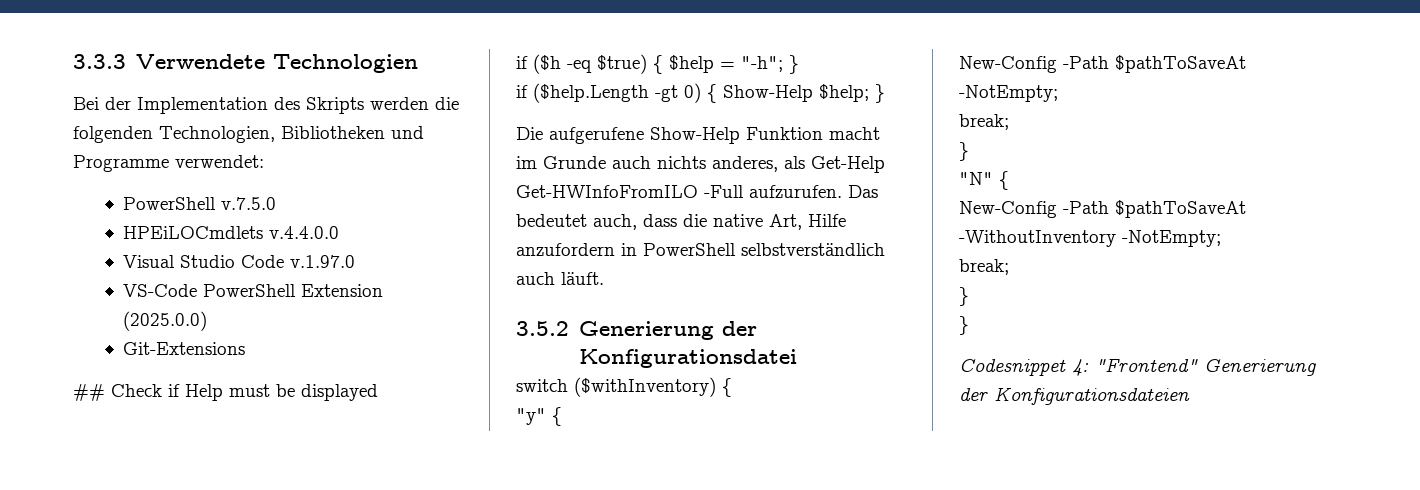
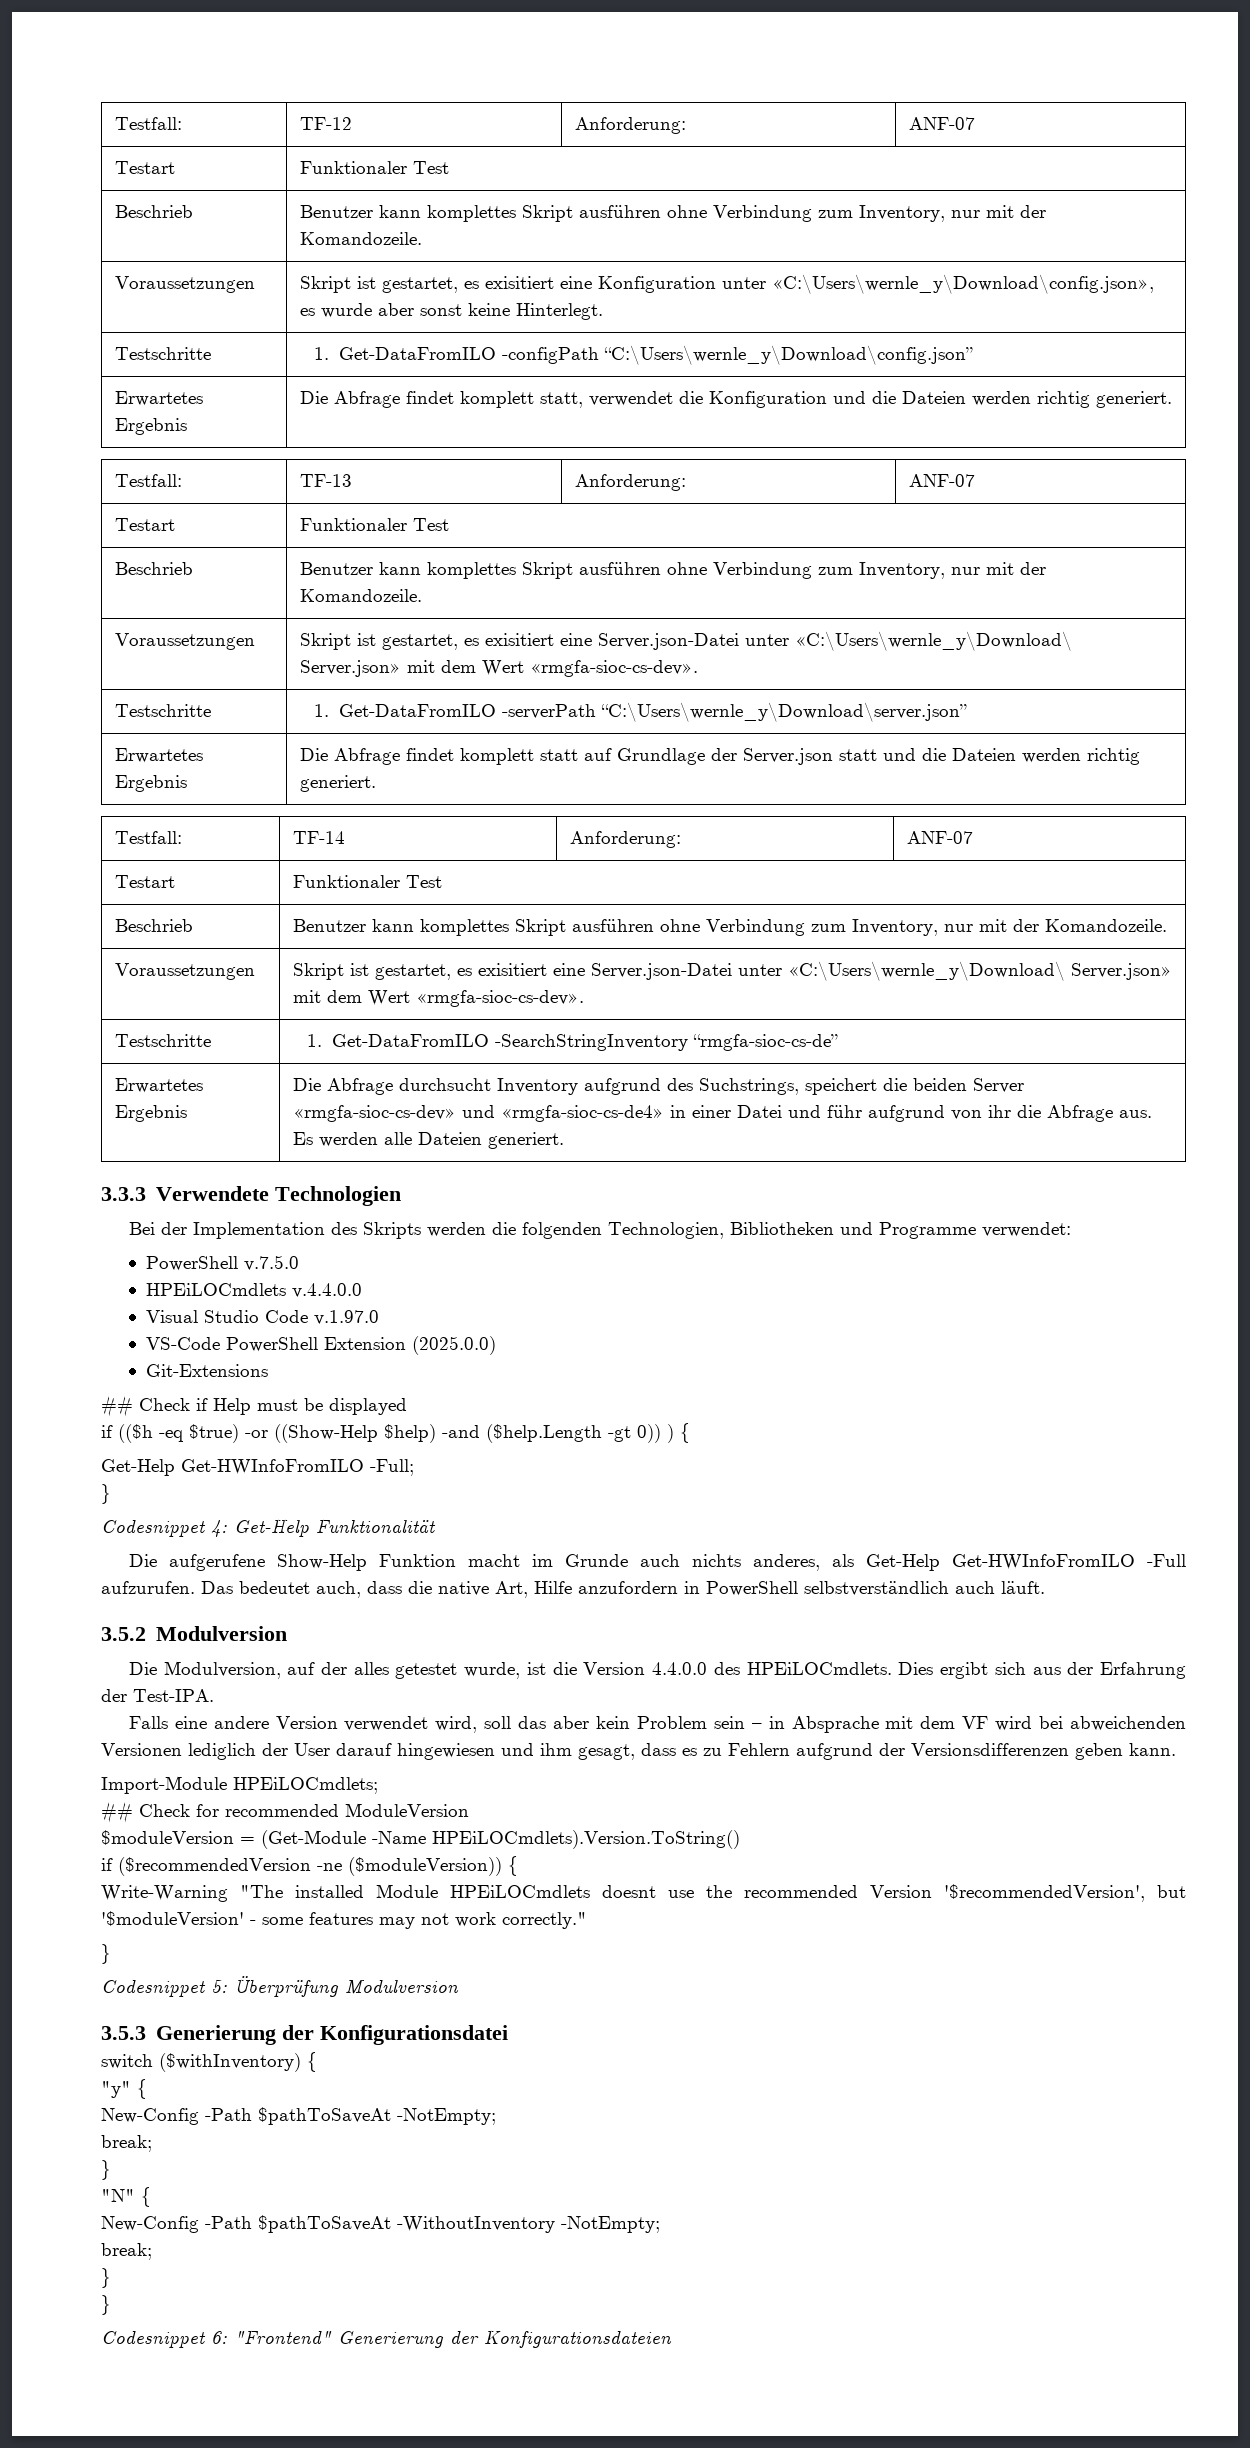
+ Testfall: | TF-12 | Anforderung: | ANF-07
+ Testart | Funktionaler Test
+ Beschrieb | Benutzer kann komplettes Skript ausführen ohne Verbindung zum Inventory, nur mit der Komandozeile.
+ Voraussetzungen | Skript ist gestartet, es exisitiert eine Konfiguration unter «C:\Users\wernle_y\Download\config.json», es wurde aber sonst keine Hinterlegt.
+ Testschritte | 1. Get-DataFromILO -configPath “C:\Users\wernle_y\Download\config.json”
+ Erwartetes Ergebnis | Die Abfrage findet komplett statt, verwendet die Konfiguration und die Dateien werden richtig generiert.
+ Testfall: | TF-13 | Anforderung: | ANF-07
+ Testart | Funktionaler Test
+ Beschrieb | Benutzer kann komplettes Skript ausführen ohne Verbindung zum Inventory, nur mit der Komandozeile.
+ Voraussetzungen | Skript ist gestartet, es exisitiert eine Server.json-Datei unter «C:\Users\wernle_y\Download\ Server.json» mit dem Wert «rmgfa-sioc-cs-dev».
+ Testschritte | 1. Get-DataFromILO -serverPath “C:\Users\wernle_y\Download\server.json”
+ Erwartetes Ergebnis | Die Abfrage findet komplett statt auf Grundlage der Server.json statt und die Dateien werden richtig generiert.
+ Testfall: | TF-14 | Anforderung: | ANF-07
+ Testart | Funktionaler Test
+ Beschrieb | Benutzer kann komplettes Skript ausführen ohne Verbindung zum Inventory, nur mit der Komandozeile.
+ Voraussetzungen | Skript ist gestartet, es exisitiert eine Server.json-Datei unter «C:\Users\wernle_y\Download\ Server.json» mit dem Wert «rmgfa-sioc-cs-dev».
+ Testschritte | 1. Get-DataFromILO -SearchStringInventory “rmgfa-sioc-cs-de”
+ Erwartetes Ergebnis | Die Abfrage durchsucht Inventory aufgrund des Suchstrings, speichert die beiden Server «rmgfa-sioc-cs-dev» und «rmgfa-sioc-cs-de4» in einer Datei und führ aufgrund von ihr die Abfrage aus. Es werden alle Dateien generiert.
- if ($h -eq $true) { $help = "-h"; }
- if ($help.Length -gt 0) { Show-Help $help; }
+ if (($h -eq $true) -or ((Show-Help $help) -and ($help.Length -gt 0)) ) {
+ Get-Help Get-HWInfoFromILO -Full;
+ }
+ Codesnippet 4: Get-Help Funktionalität
- 3.5.2 Generierung der Konfigurationsdatei
+ 3.5.2 Modulversion
+ Die Modulversion, auf der alles getestet wurde, ist die Version 4.4.0.0 des HPEiLOCmdlets. Dies ergibt sich aus der Erfahrung der Test-IPA.
+ Falls eine andere Version verwendet wird, soll das aber kein Problem sein – in Absprache mit dem VF wird bei abweichenden Versionen lediglich der User darauf hingewiesen und ihm gesagt, dass es zu Fehlern aufgrund der Versionsdifferenzen geben kann.
+ Import-Module HPEiLOCmdlets;
+ ## Check for recommended ModuleVersion
+ $moduleVersion = (Get-Module -Name HPEiLOCmdlets).Version.ToString()
+ if ($recommendedVersion -ne ($moduleVersion)) {
+ Write-Warning "The installed Module HPEiLOCmdlets doesnt use the recommended Version '$recommendedVersion', but '$moduleVersion' - some features may not work correctly."
+ }
+ Codesnippet 5: Überprüfung Modulversion
+ 3.5.3 Generierung der Konfigurationsdatei
- Codesnippet 4: "Frontend" Generierung der Konfigurationsdateien
+ Codesnippet 6: "Frontend" Generierung der Konfigurationsdateien

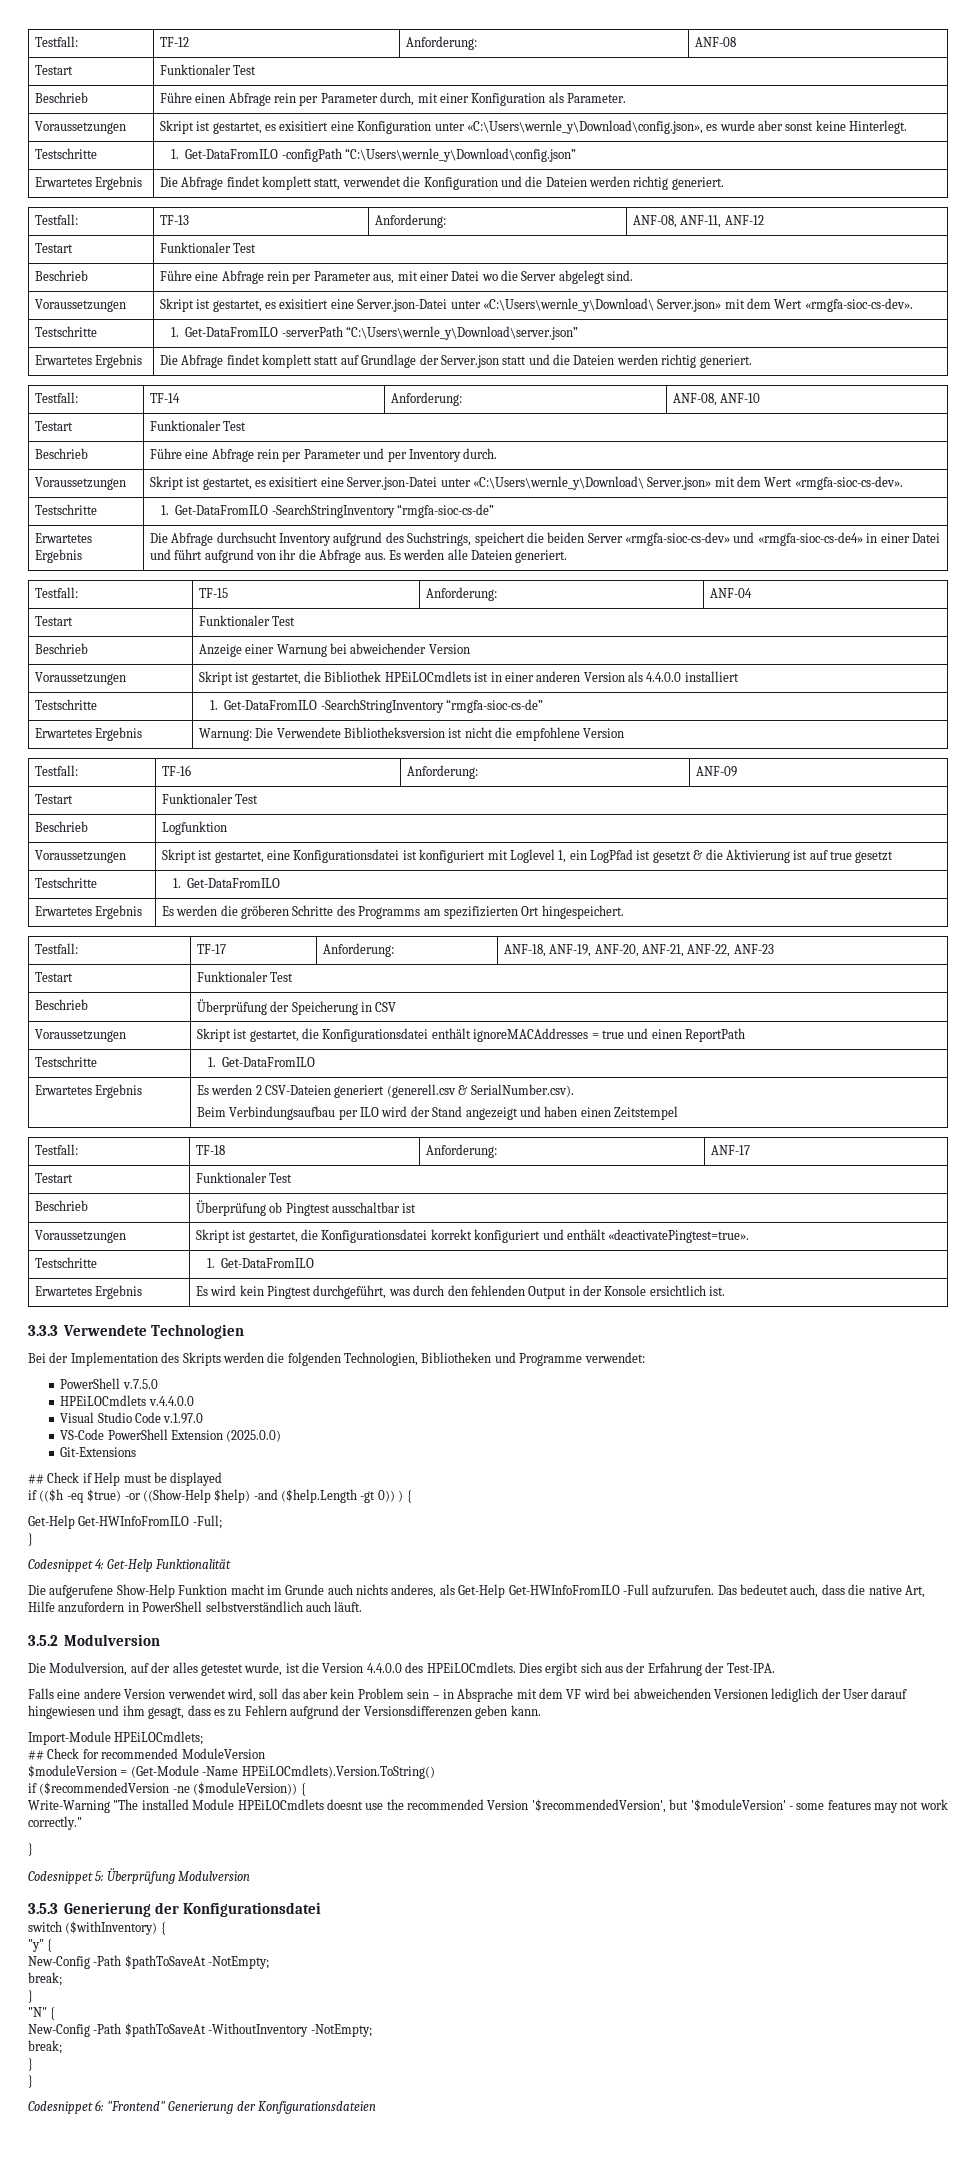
- Testfall: | TF-12 | Anforderung: | ANF-07
+ Testfall: | TF-12 | Anforderung: | ANF-08
  Testart | Funktionaler Test
- Beschrieb | Benutzer kann komplettes Skript ausführen ohne Verbindung zum Inventory, nur mit der Komandozeile.
+ Beschrieb | Führe einen Abfrage rein per Parameter durch, mit einer Konfiguration als Parameter.
- Testfall: | TF-13 | Anforderung: | ANF-07
+ Testfall: | TF-13 | Anforderung: | ANF-08, ANF-11, ANF-12
  Testart | Funktionaler Test
- Beschrieb | Benutzer kann komplettes Skript ausführen ohne Verbindung zum Inventory, nur mit der Komandozeile.
+ Beschrieb | Führe eine Abfrage rein per Parameter aus, mit einer Datei wo die Server abgelegt sind.
- Testfall: | TF-14 | Anforderung: | ANF-07
+ Testfall: | TF-14 | Anforderung: | ANF-08, ANF-10
  Testart | Funktionaler Test
- Beschrieb | Benutzer kann komplettes Skript ausführen ohne Verbindung zum Inventory, nur mit der Komandozeile.
+ Beschrieb | Führe eine Abfrage rein per Parameter und per Inventory durch.
- Erwartetes Ergebnis | Die Abfrage durchsucht Inventory aufgrund des Suchstrings, speichert die beiden Server «rmgfa-sioc-cs-dev» und «rmgfa-sioc-cs-de4» in einer Datei und führ aufgrund von ihr die Abfrage aus. Es werden alle Dateien generiert.
+ Erwartetes Ergebnis | Die Abfrage durchsucht Inventory aufgrund des Suchstrings, speichert die beiden Server «rmgfa-sioc-cs-dev» und «rmgfa-sioc-cs-de4» in einer Datei und führt aufgrund von ihr die Abfrage aus. Es werden alle Dateien generiert.
+ Testfall: | TF-15 | Anforderung: | ANF-04
+ Testart | Funktionaler Test
+ Beschrieb | Anzeige einer Warnung bei abweichender Version
+ Voraussetzungen | Skript ist gestartet, die Bibliothek HPEiLOCmdlets ist in einer anderen Version als 4.4.0.0 installiert
+ Testschritte | 1. Get-DataFromILO -SearchStringInventory “rmgfa-sioc-cs-de”
+ Erwartetes Ergebnis | Warnung: Die Verwendete Bibliotheksversion ist nicht die empfohlene Version
+ Testfall: | TF-16 | Anforderung: | ANF-09
+ Testart | Funktionaler Test
+ Beschrieb | Logfunktion
+ Voraussetzungen | Skript ist gestartet, eine Konfigurationsdatei ist konfiguriert mit Loglevel 1, ein LogPfad ist gesetzt & die Aktivierung ist auf true gesetzt
+ Testschritte | 1. Get-DataFromILO
+ Erwartetes Ergebnis | Es werden die gröberen Schritte des Programms am spezifizierten Ort hingespeichert.
+ Testfall: | TF-17 | Anforderung: | ANF-18, ANF-19, ANF-20, ANF-21, ANF-22, ANF-23
+ Testart | Funktionaler Test
+ Beschrieb | Überprüfung der Speicherung in CSV
+ Voraussetzungen | Skript ist gestartet, die Konfigurationsdatei enthält ignoreMACAddresses = true und einen ReportPath
+ Testschritte | 1. Get-DataFromILO
+ Erwartetes Ergebnis | Es werden 2 CSV-Dateien generiert (generell.csv & SerialNumber.csv).
+ Beim Verbindungsaufbau per ILO wird der Stand angezeigt und haben einen Zeitstempel
+ Testfall: | TF-18 | Anforderung: | ANF-17
+ Testart | Funktionaler Test
+ Beschrieb | Überprüfung ob Pingtest ausschaltbar ist
+ Voraussetzungen | Skript ist gestartet, die Konfigurationsdatei korrekt konfiguriert und enthält «deactivatePingtest=true».
+ Testschritte | 1. Get-DataFromILO
+ Erwartetes Ergebnis | Es wird kein Pingtest durchgeführt, was durch den fehlenden Output in der Konsole ersichtlich ist.

